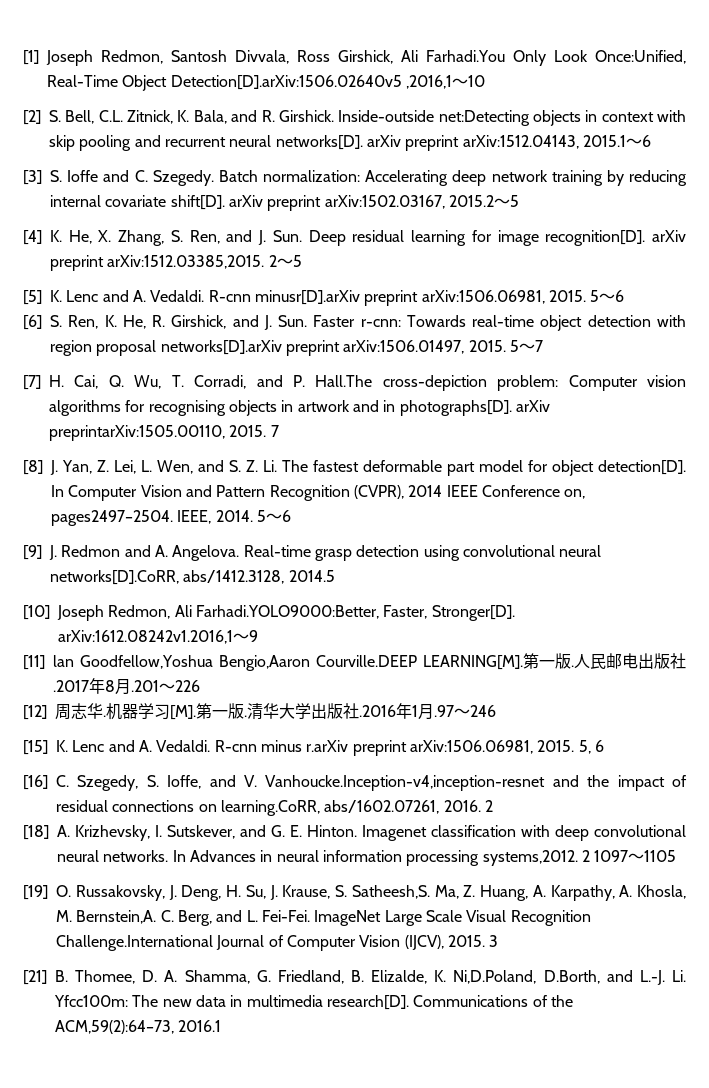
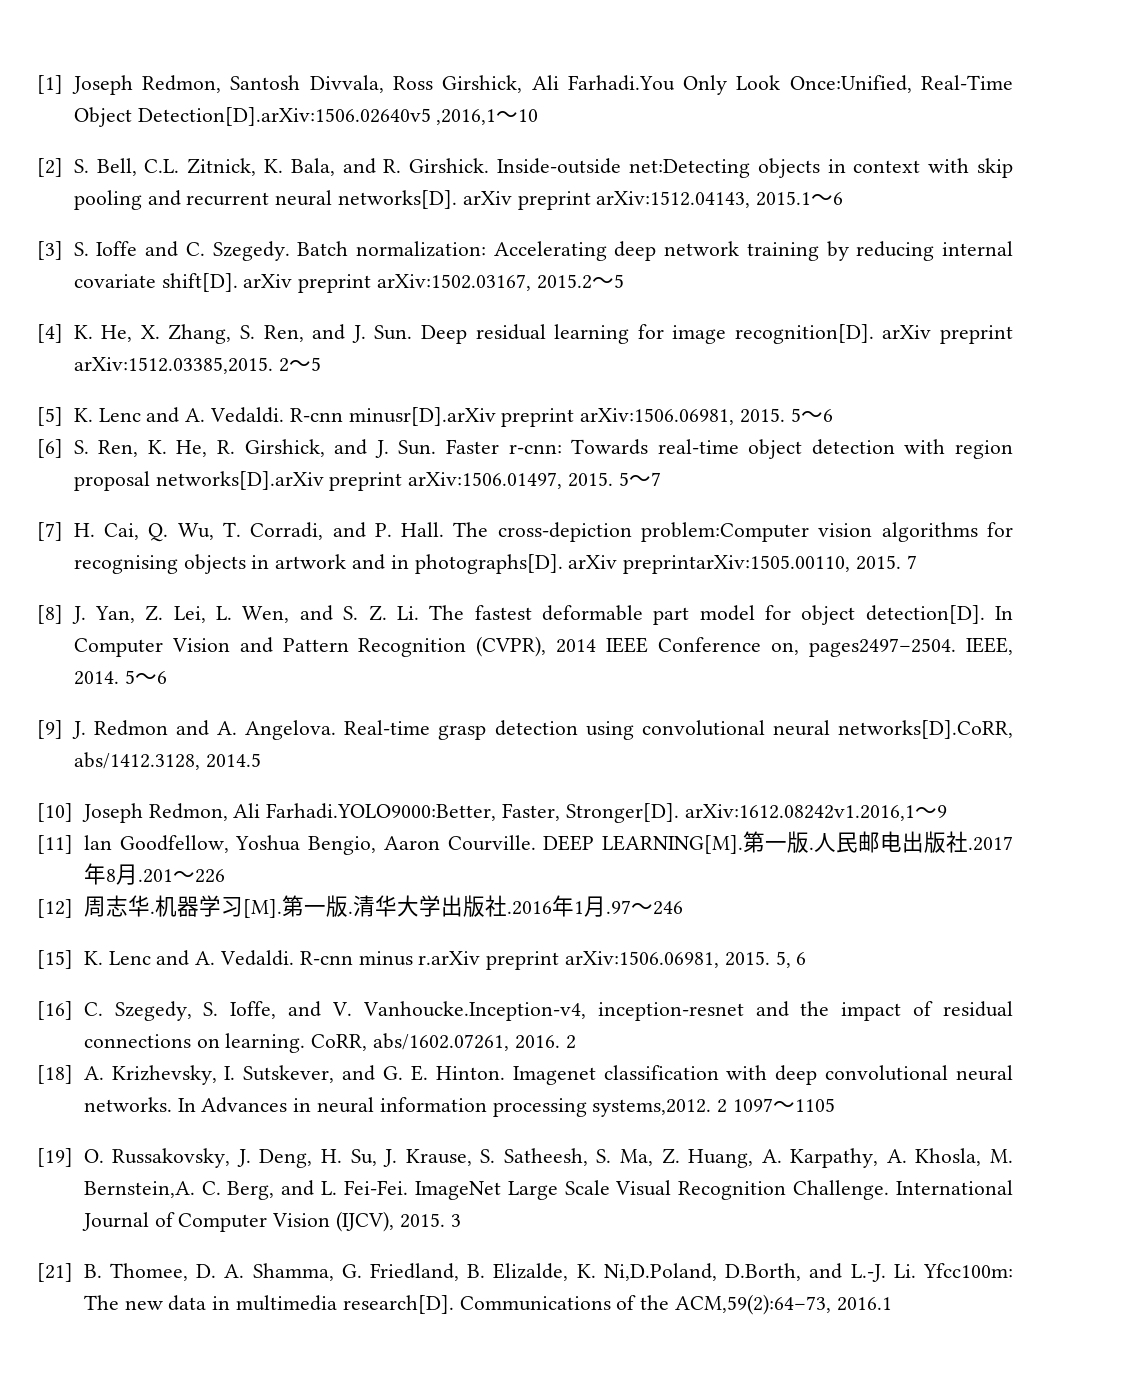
- [7] H. Cai, Q. Wu, T. Corradi, and P. Hall.The cross-depiction problem: Computer vision algorithms for recognising objects in artwork and in photographs[D]. arXiv preprintarXiv:1505.00110, 2015.
+ [7] H. Cai, Q. Wu, T. Corradi, and P. Hall. The cross-depiction problem:Computer vision algorithms for recognising objects in artwork and in photographs[D]. arXiv preprintarXiv:1505.00110, 2015.
- [11] lan Goodfellow,Yoshua Bengio,Aaron Courville.DEEP LEARNING[M].
+ [11] lan Goodfellow, Yoshua Bengio, Aaron Courville. DEEP LEARNING[M].
- [16] C. Szegedy, S. Ioffe, and V. Vanhoucke.Inception-v4,inception-resnet and the impact of residual connections on learning.CoRR, abs/1602.07261, 2016.
+ [16] C. Szegedy, S. Ioffe, and V. Vanhoucke.Inception-v4, inception-resnet and the impact of residual connections on learning. CoRR, abs/1602.07261, 2016.
- [19] O. Russakovsky, J. Deng, H. Su, J. Krause, S. Satheesh,S. Ma, Z. Huang, A. Karpathy, A. Khosla, M. Bernstein,A.
+ [19] O. Russakovsky, J. Deng, H. Su, J. Krause, S. Satheesh, S. Ma, Z. Huang, A. Karpathy, A. Khosla, M. Bernstein,A.
- ImageNet Large Scale Visual Recognition Challenge.International Journal of Computer Vision (IJCV), 2015.
+ ImageNet Large Scale Visual Recognition Challenge. International Journal of Computer Vision (IJCV), 2015.

